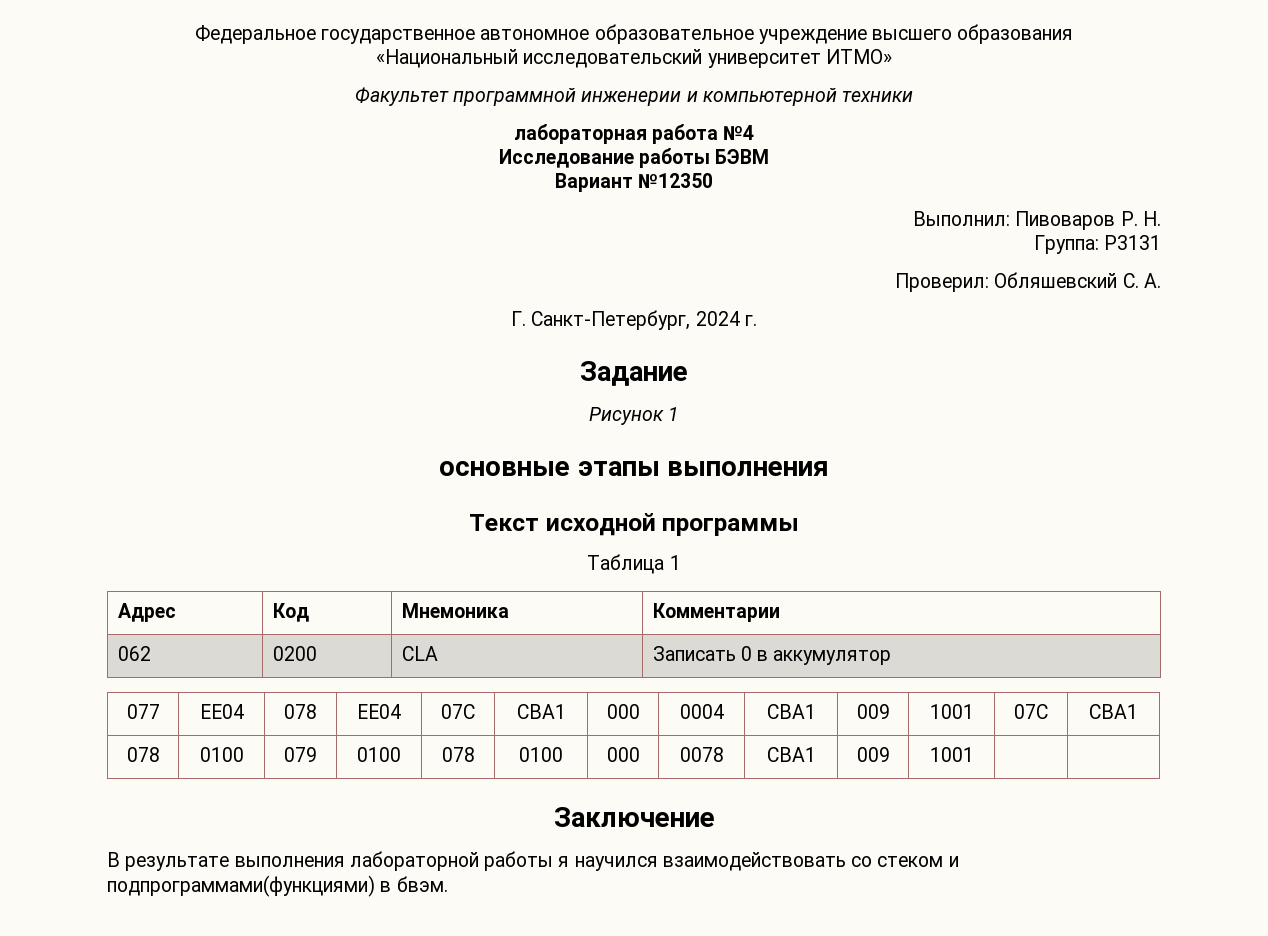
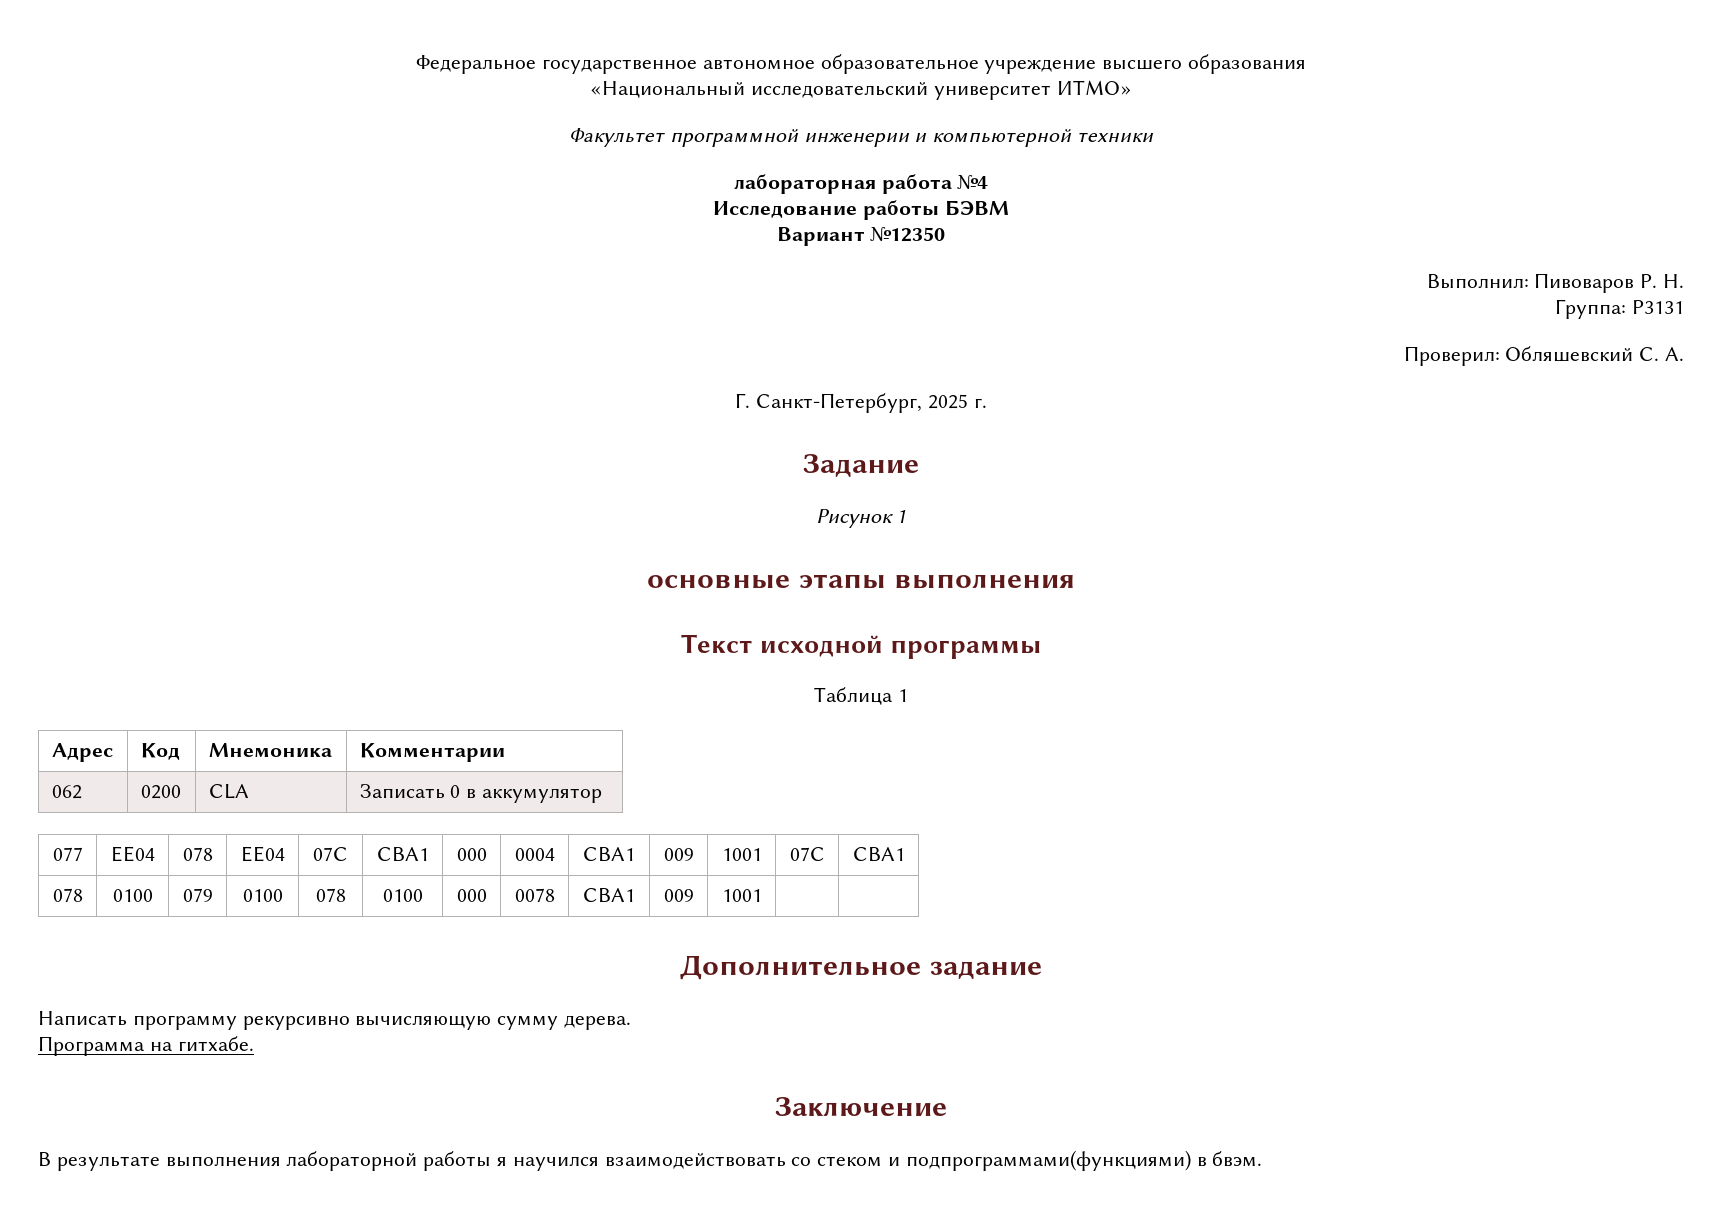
- Г. Санкт-Петербург, 2024 г.
+ Г. Санкт-Петербург, 2025 г.
+ Дополнительное задание
+ Написать программу рекурсивно вычисляющую сумму дерева.
+ Программа на гитхабе.

